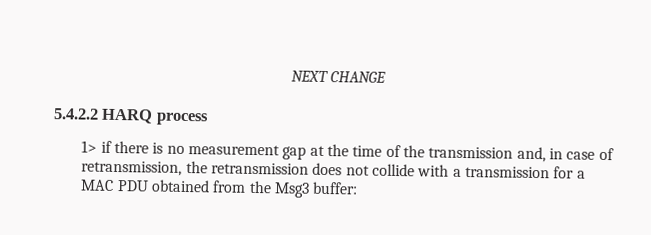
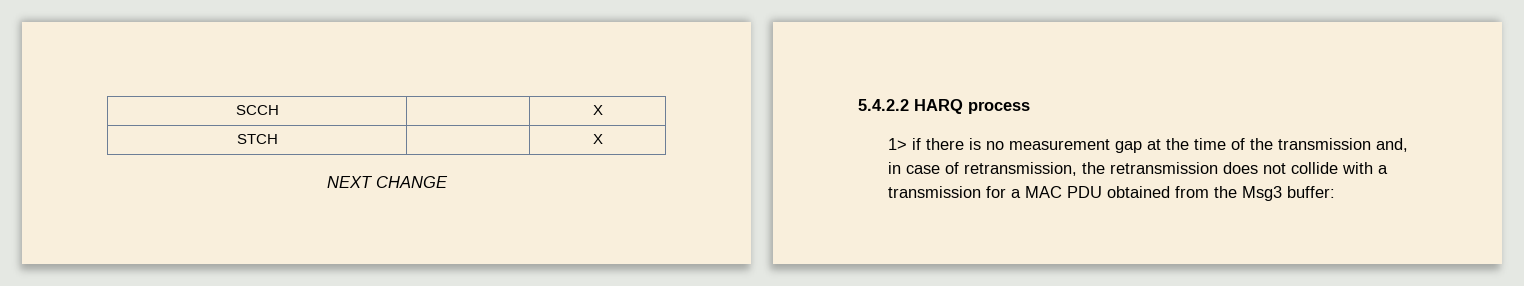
+ SCCH | | X
+ STCH | | X

